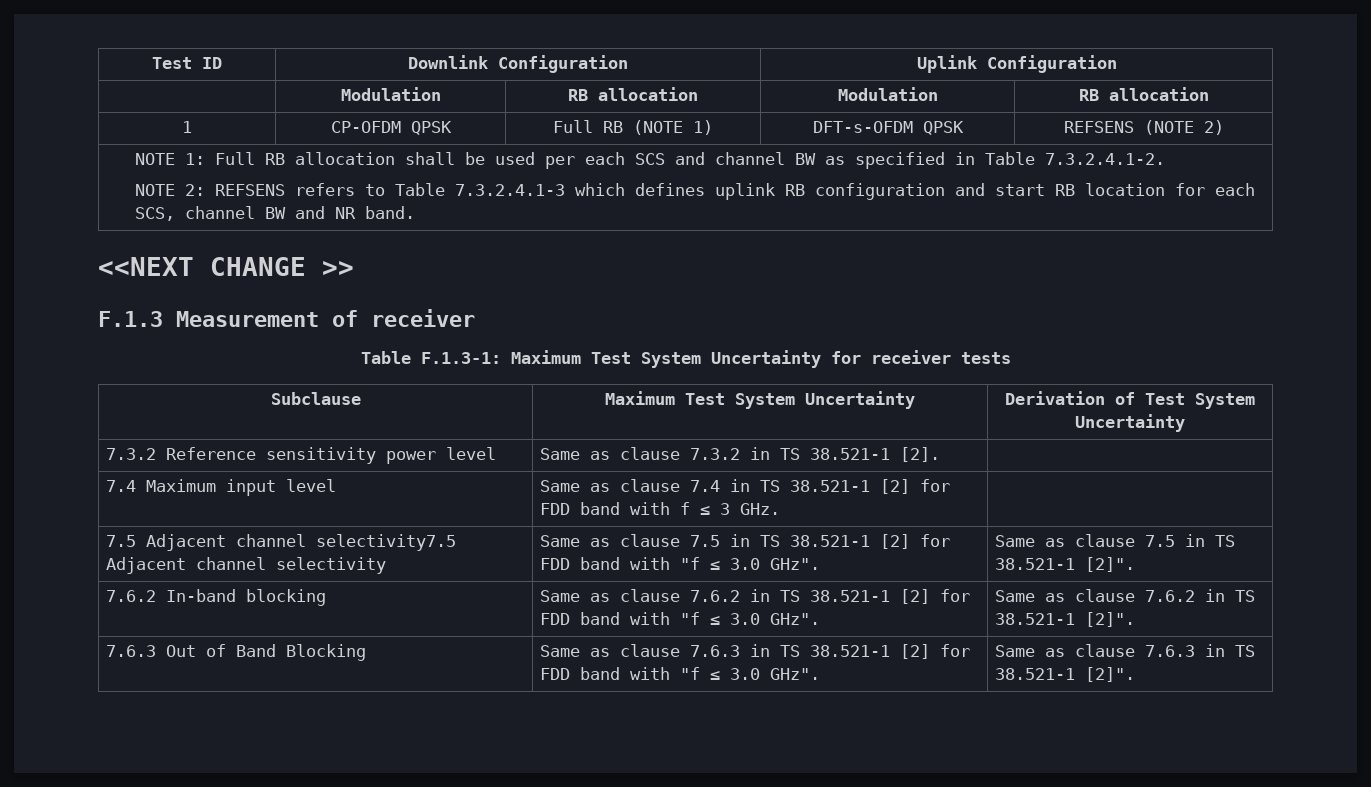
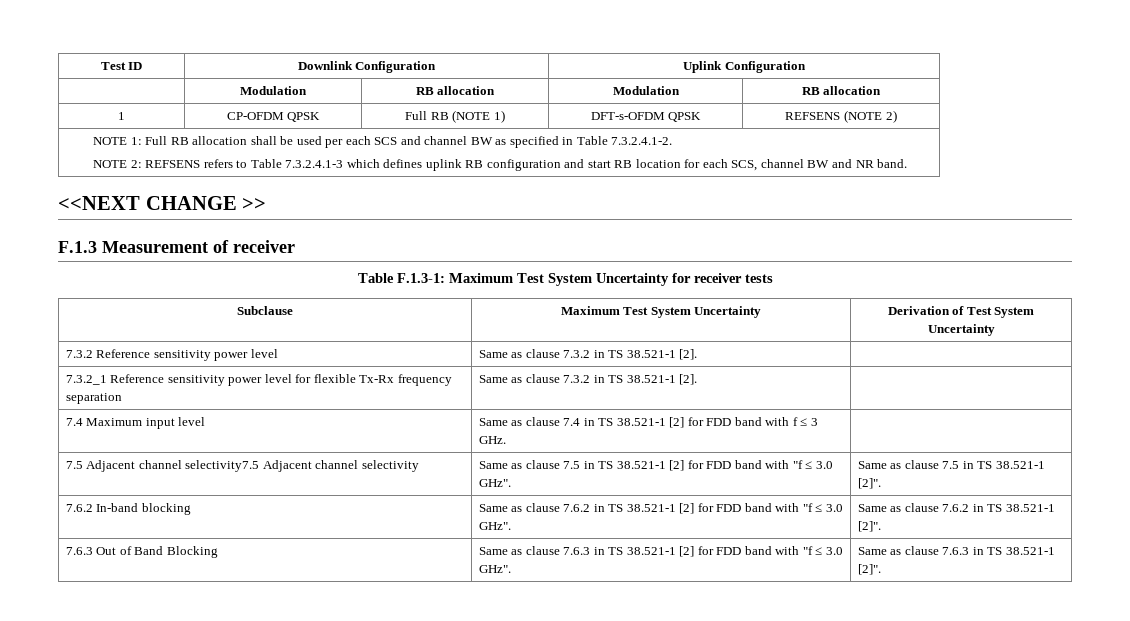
+ 7.3.2_1 Reference sensitivity power level for flexible Tx-Rx frequency separation | Same as clause 7.3.2 in TS 38.521-1 [2]. |

